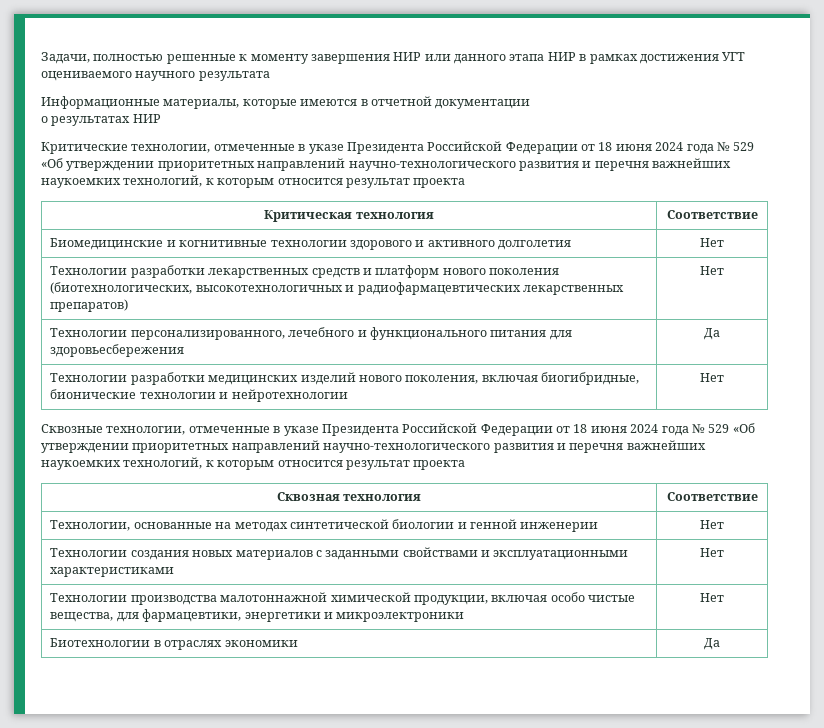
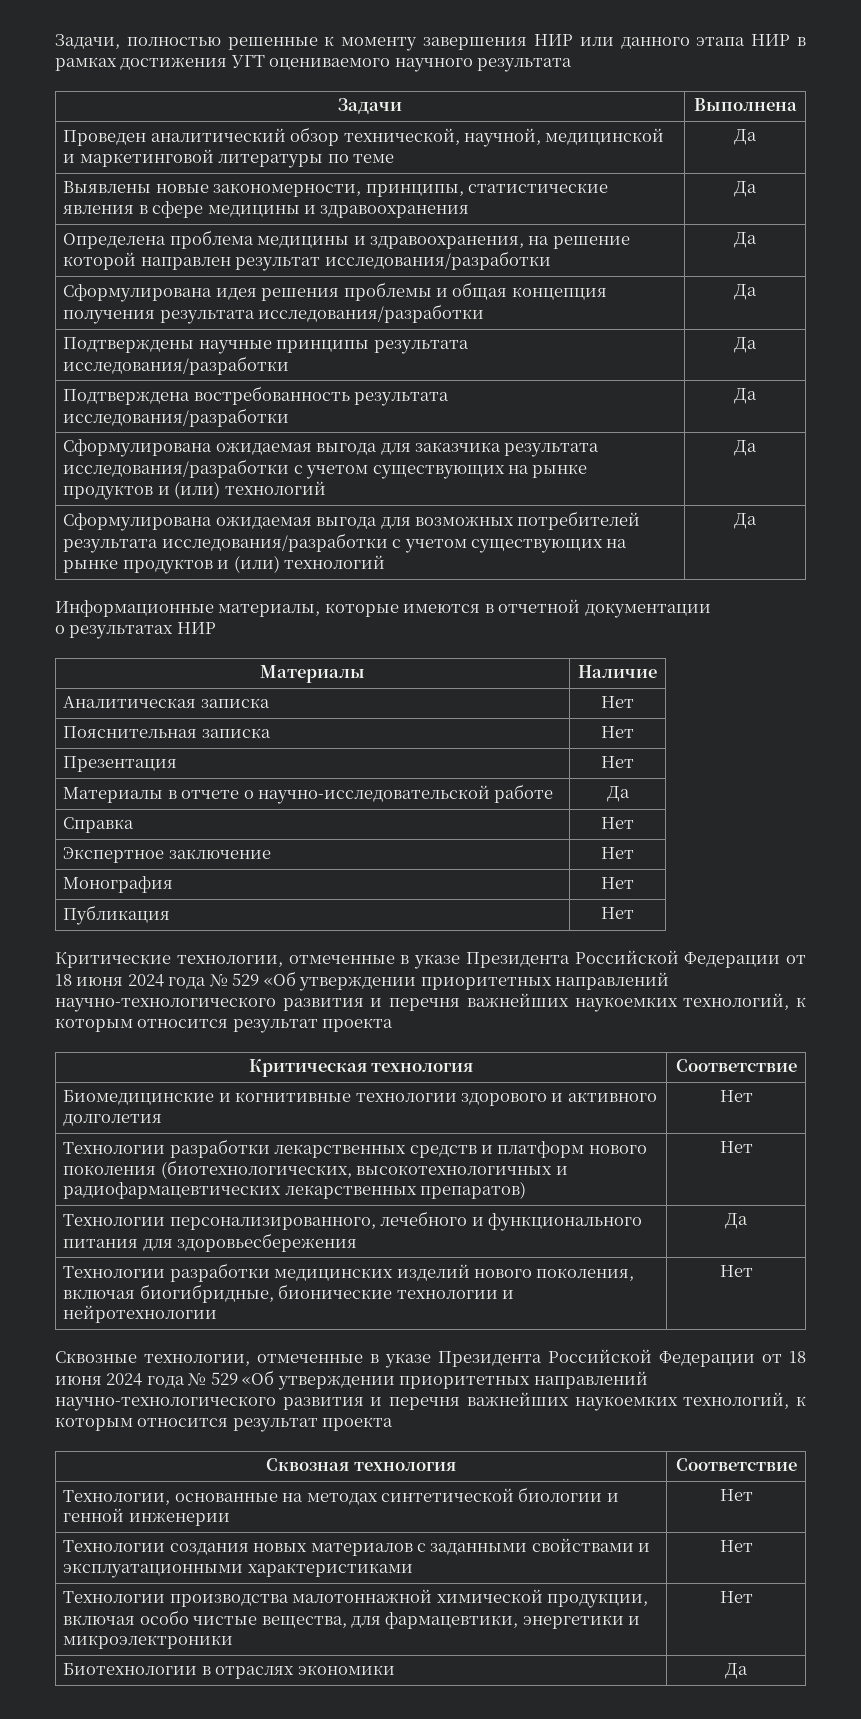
+ Задачи | Выполнена
+ Проведен аналитический обзор технической, научной, медицинской и маркетинговой литературы по теме | Да
+ Выявлены новые закономерности, принципы, статистические явления в сфере медицины и здравоохранения | Да
+ Определена проблема медицины и здравоохранения, на решение которой направлен результат исследования/разработки | Да
+ Сформулирована идея решения проблемы и общая концепция получения результата исследования/разработки | Да
+ Подтверждены научные принципы результата исследования/разработки | Да
+ Подтверждена востребованность результата исследования/разработки | Да
+ Сформулирована ожидаемая выгода для заказчика результата исследования/разработки с учетом существующих на рынке продуктов и (или) технологий | Да
+ Сформулирована ожидаемая выгода для возможных потребителей результата исследования/разработки с учетом существующих на рынке продуктов и (или) технологий | Да
+ Материалы | Наличие
+ Аналитическая записка | Нет
+ Пояснительная записка | Нет
+ Презентация | Нет
+ Материалы в отчете о научно-исследовательской работе | Да
+ Справка | Нет
+ Экспертное заключение | Нет
+ Монография | Нет
+ Публикация | Нет

